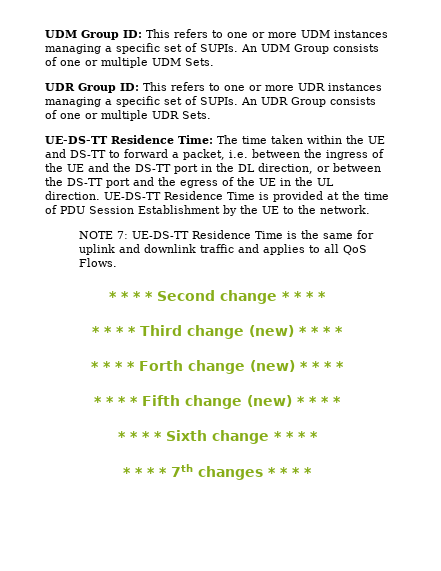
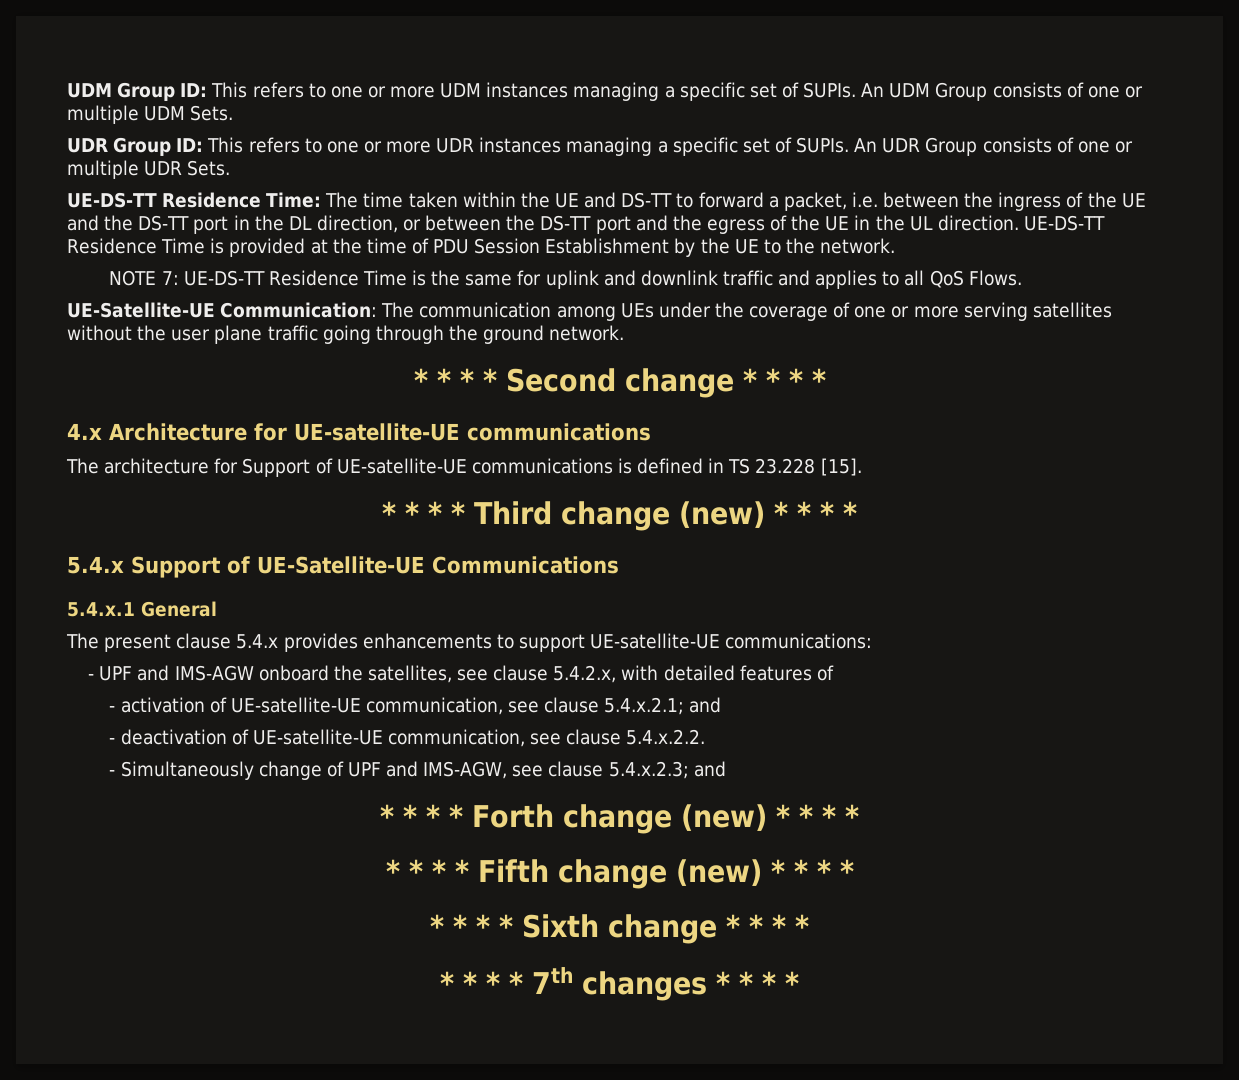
+ UE-Satellite-UE Communication: The communication among UEs under the coverage of one or more serving satellites without the user plane traffic going through the ground network.
+ 4.x Architecture for UE-satellite-UE communications
+ The architecture for Support of UE-satellite-UE communications is defined in TS 23.228 [15].
+ 5.4.x Support of UE-Satellite-UE Communications
+ 5.4.x.1 General
+ The present clause 5.4.x provides enhancements to support UE-satellite-UE communications:
+ - UPF and IMS-AGW onboard the satellites, see clause 5.4.2.x, with detailed features of
+ - activation of UE-satellite-UE communication, see clause 5.4.x.2.1; and
+ - deactivation of UE-satellite-UE communication, see clause 5.4.x.2.2.
+ - Simultaneously change of UPF and IMS-AGW, see clause 5.4.x.2.3; and

